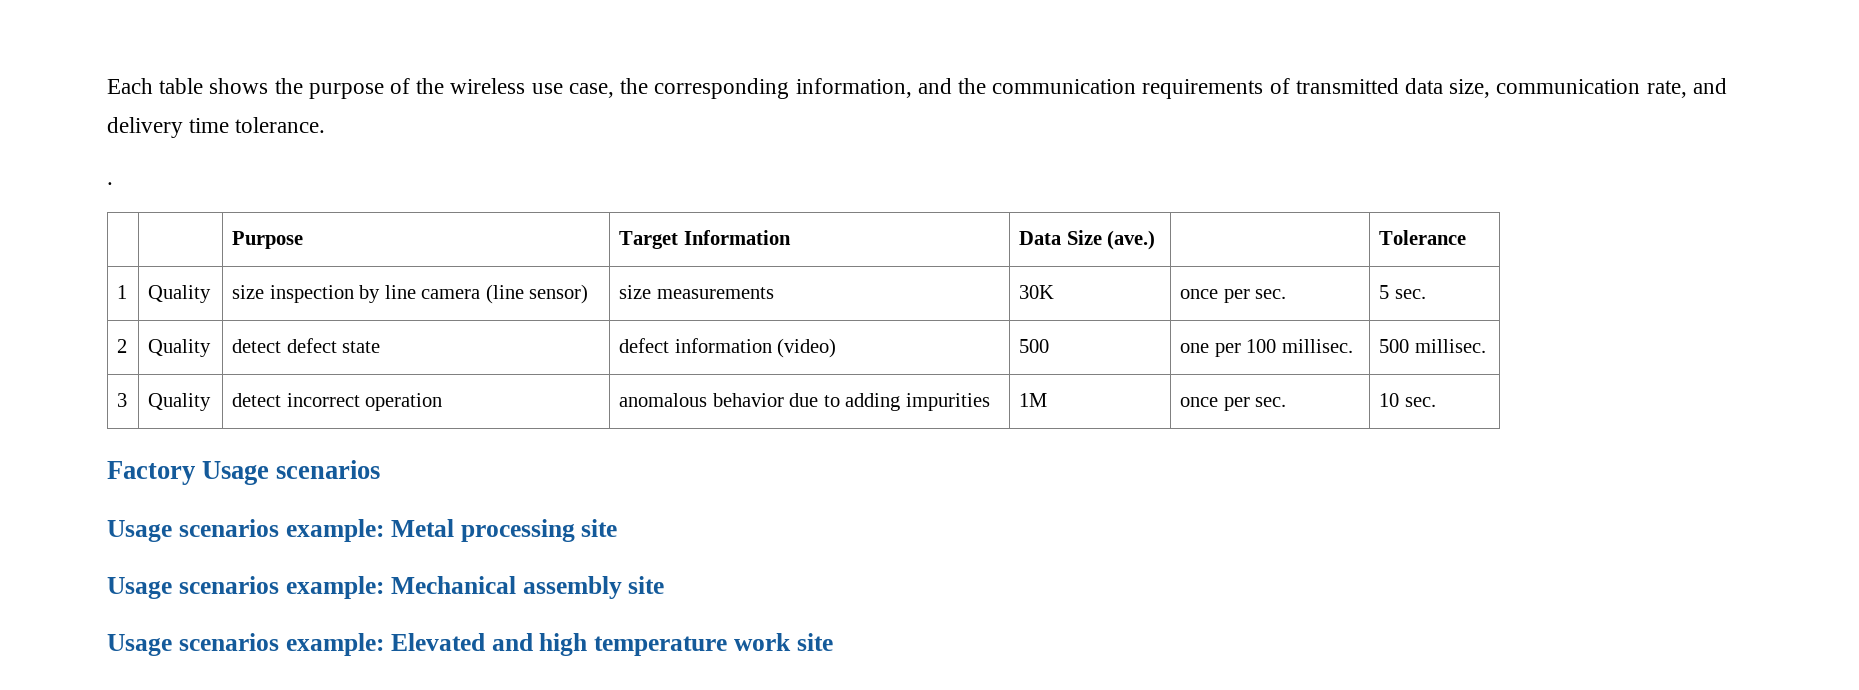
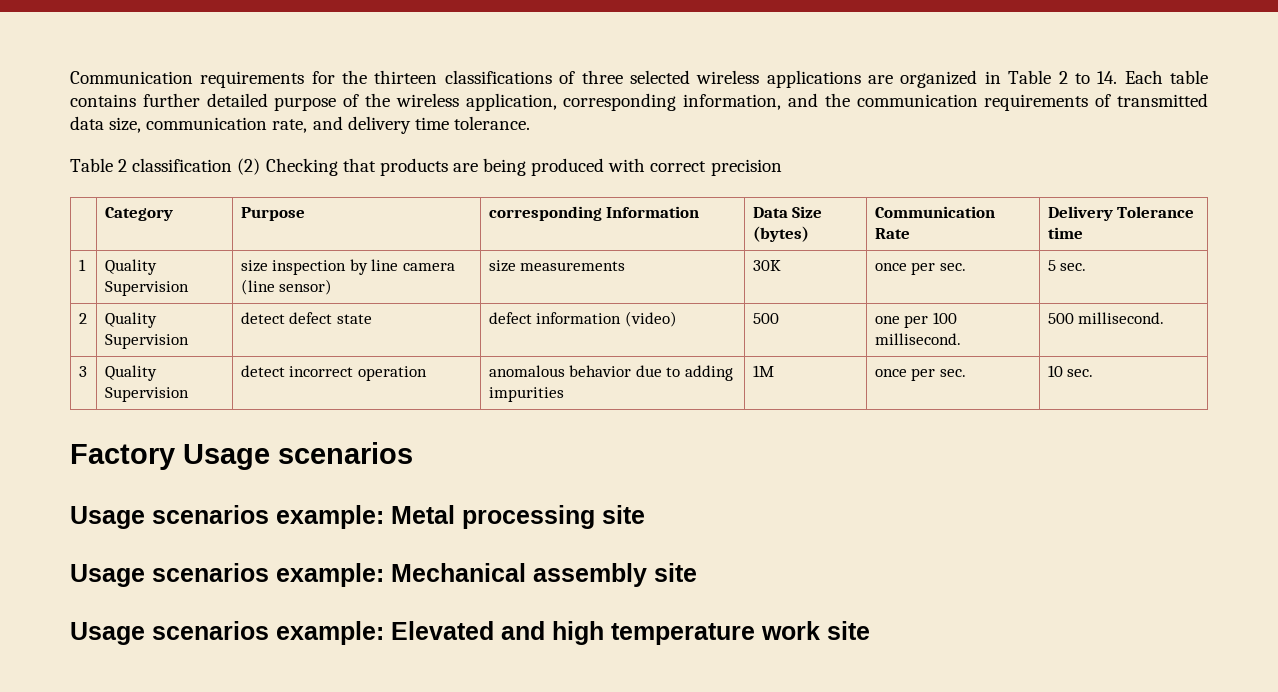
- Each table shows the purpose of the wireless use case, the corresponding information, and the communication requirements of transmitted data size, communication rate, and delivery time tolerance.
+ Communication requirements for the thirteen classifications of three selected wireless applications are organized in Table 2 to 14. Each table contains further detailed purpose of the wireless application, corresponding information, and the communication requirements of transmitted data size, communication rate, and delivery time tolerance.
- .
- | | Purpose | Target Information | Data Size (ave.) | | Tolerance
+ Table 2 classification (2) Checking that products are being produced with correct precision
+ | Category | Purpose | corresponding Information | Data Size (bytes) | Communication Rate | Delivery Tolerance time
- 1 | Quality | size inspection by line camera (line sensor) | size measurements | 30K | once per sec. | 5 sec.
+ 1 | Quality Supervision | size inspection by line camera (line sensor) | size measurements | 30K | once per sec. | 5 sec.
- 2 | Quality | detect defect state | defect information (video) | 500 | one per 100 millisec. | 500 millisec.
+ 2 | Quality Supervision | detect defect state | defect information (video) | 500 | one per 100 millisecond. | 500 millisecond.
- 3 | Quality | detect incorrect operation | anomalous behavior due to adding impurities | 1M | once per sec. | 10 sec.
+ 3 | Quality Supervision | detect incorrect operation | anomalous behavior due to adding impurities | 1M | once per sec. | 10 sec.

